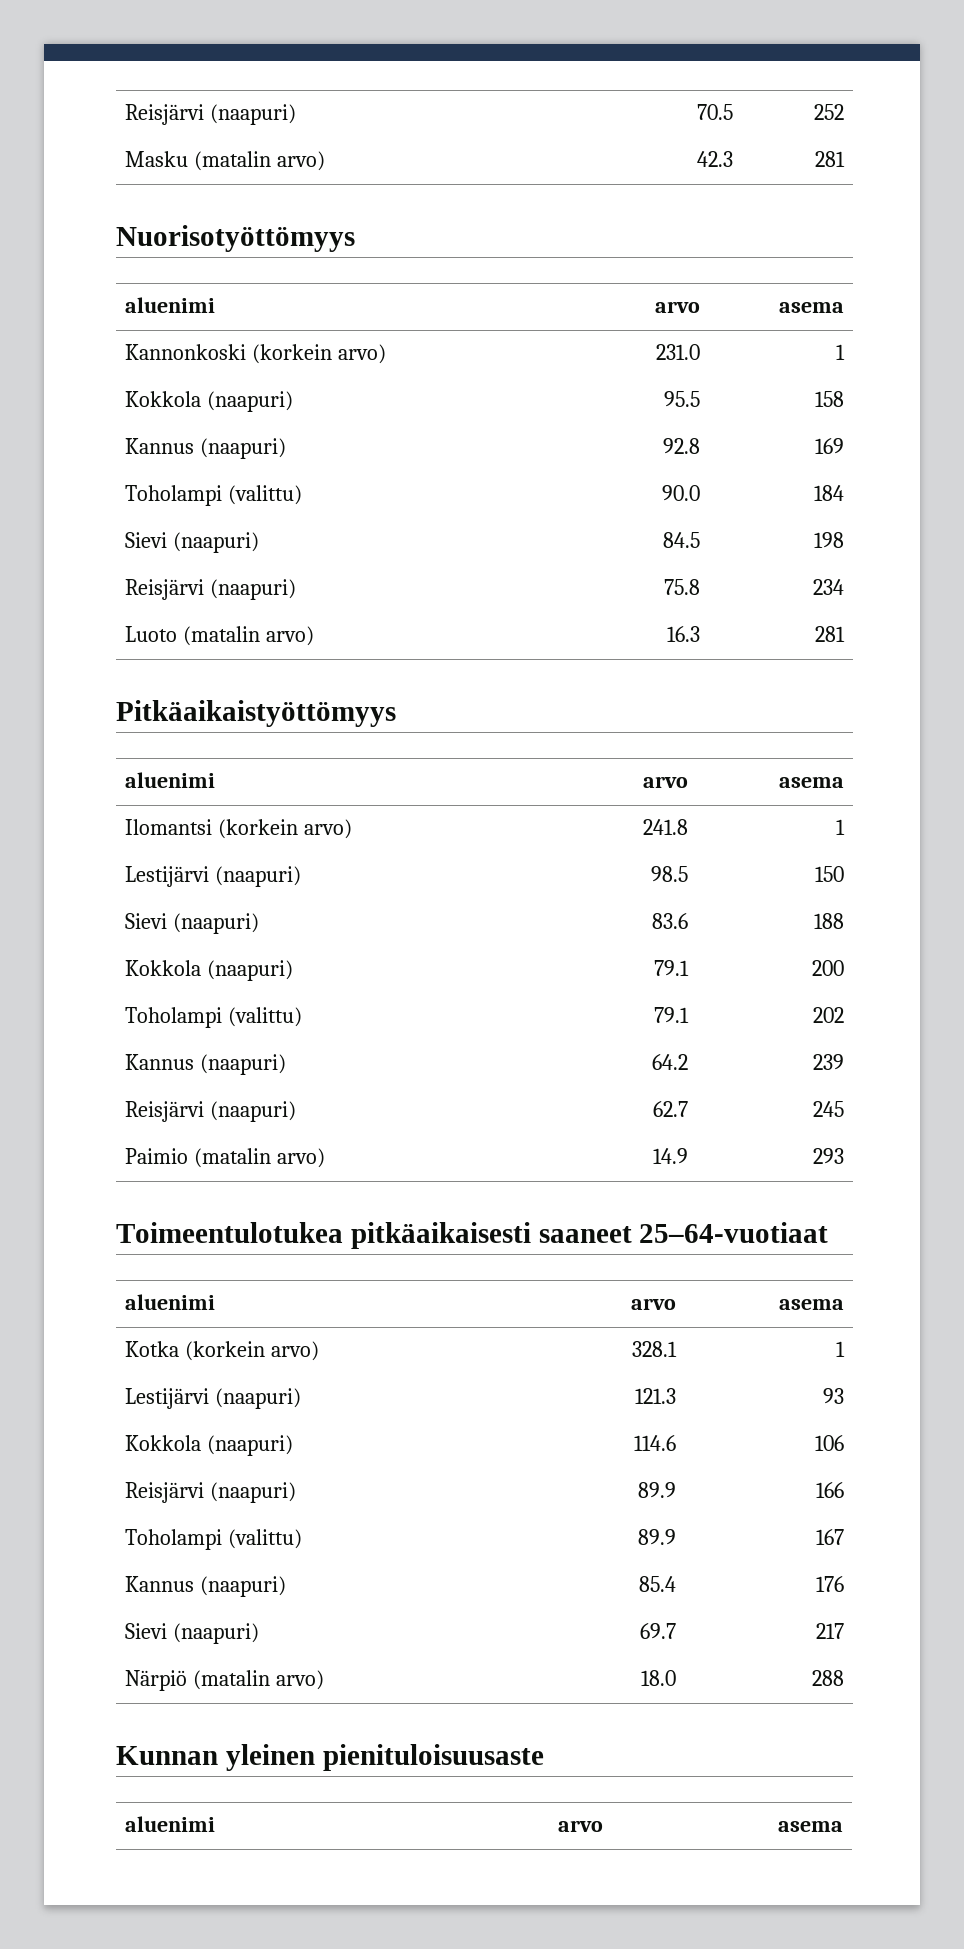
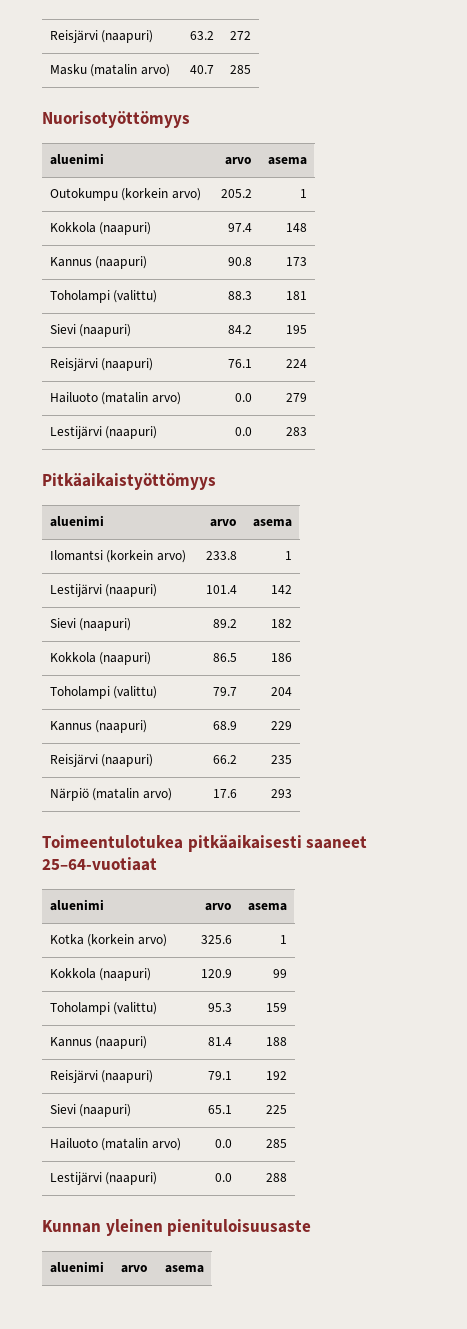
- Reisjärvi (naapuri) | 70.5 | 252
+ Reisjärvi (naapuri) | 63.2 | 272
- Masku (matalin arvo) | 42.3 | 281
+ Masku (matalin arvo) | 40.7 | 285
- Kannonkoski (korkein arvo) | 231.0 | 1
- Kokkola (naapuri) | 95.5 | 158
- Kannus (naapuri) | 92.8 | 169
- Toholampi (valittu) | 90.0 | 184
- Sievi (naapuri) | 84.5 | 198
- Reisjärvi (naapuri) | 75.8 | 234
- Luoto (matalin arvo) | 16.3 | 281
+ Outokumpu (korkein arvo) | 205.2 | 1
+ Kokkola (naapuri) | 97.4 | 148
+ Kannus (naapuri) | 90.8 | 173
+ Toholampi (valittu) | 88.3 | 181
+ Sievi (naapuri) | 84.2 | 195
+ Reisjärvi (naapuri) | 76.1 | 224
+ Hailuoto (matalin arvo) | 0.0 | 279
+ Lestijärvi (naapuri) | 0.0 | 283
- Ilomantsi (korkein arvo) | 241.8 | 1
- Lestijärvi (naapuri) | 98.5 | 150
- Sievi (naapuri) | 83.6 | 188
- Kokkola (naapuri) | 79.1 | 200
- Toholampi (valittu) | 79.1 | 202
- Kannus (naapuri) | 64.2 | 239
- Reisjärvi (naapuri) | 62.7 | 245
- Paimio (matalin arvo) | 14.9 | 293
+ Ilomantsi (korkein arvo) | 233.8 | 1
+ Lestijärvi (naapuri) | 101.4 | 142
+ Sievi (naapuri) | 89.2 | 182
+ Kokkola (naapuri) | 86.5 | 186
+ Toholampi (valittu) | 79.7 | 204
+ Kannus (naapuri) | 68.9 | 229
+ Reisjärvi (naapuri) | 66.2 | 235
+ Närpiö (matalin arvo) | 17.6 | 293
- Kotka (korkein arvo) | 328.1 | 1
- Lestijärvi (naapuri) | 121.3 | 93
- Kokkola (naapuri) | 114.6 | 106
- Reisjärvi (naapuri) | 89.9 | 166
- Toholampi (valittu) | 89.9 | 167
- Kannus (naapuri) | 85.4 | 176
- Sievi (naapuri) | 69.7 | 217
- Närpiö (matalin arvo) | 18.0 | 288
+ Kotka (korkein arvo) | 325.6 | 1
+ Kokkola (naapuri) | 120.9 | 99
+ Toholampi (valittu) | 95.3 | 159
+ Kannus (naapuri) | 81.4 | 188
+ Reisjärvi (naapuri) | 79.1 | 192
+ Sievi (naapuri) | 65.1 | 225
+ Hailuoto (matalin arvo) | 0.0 | 285
+ Lestijärvi (naapuri) | 0.0 | 288

